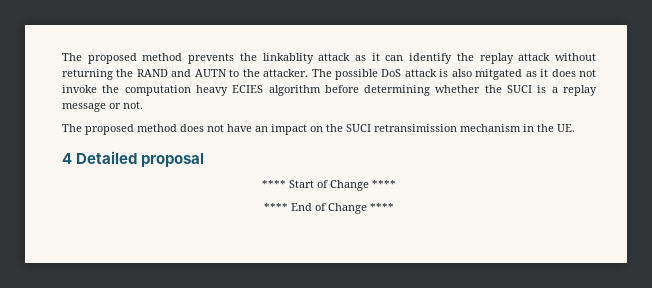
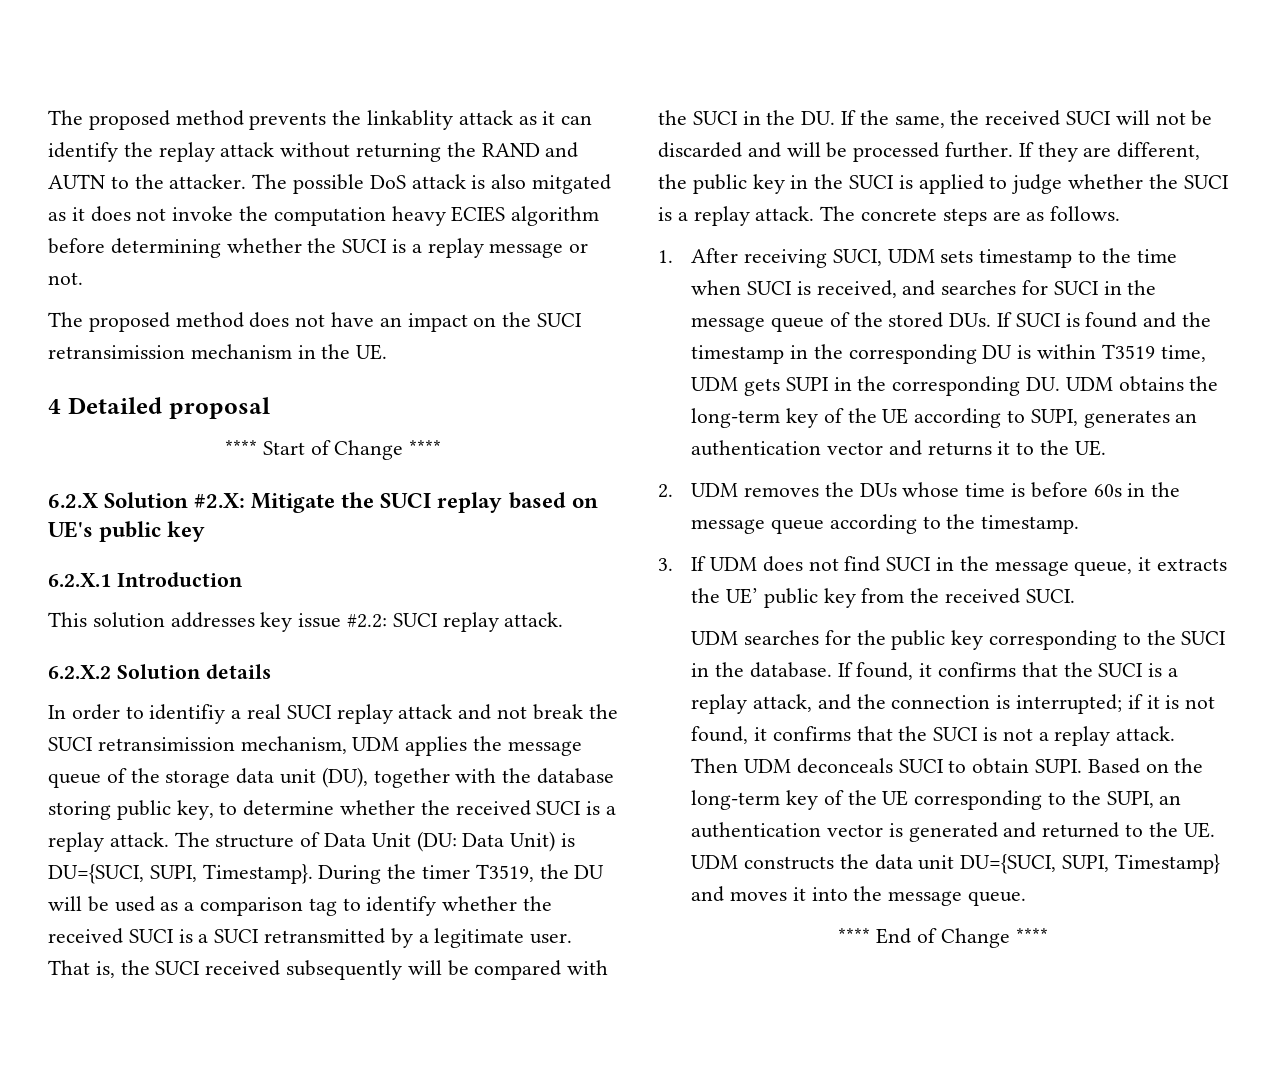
+ 6.2.X Solution #2.X: Mitigate the SUCI replay based on UE's public key
+ 6.2.X.1 Introduction
+ This solution addresses key issue #2.2: SUCI replay attack.
+ 6.2.X.2 Solution details
+ In order to identifiy a real SUCI replay attack and not break the SUCI retransimission mechanism, UDM applies the message queue of the storage data unit (DU), together with the database storing public key, to determine whether the received SUCI is a replay attack. The structure of Data Unit (DU: Data Unit) is DU={SUCI, SUPI, Timestamp}. During the timer T3519, the DU will be used as a comparison tag to identify whether the received SUCI is a SUCI retransmitted by a legitimate user. That is, the SUCI received subsequently will be compared with the SUCI in the DU. If the same, the received SUCI will not be discarded and will be processed further. If they are different, the public key in the SUCI is applied to judge whether the SUCI is a replay attack. The concrete steps are as follows.
+ 1. After receiving SUCI, UDM sets timestamp to the time when SUCI is received, and searches for SUCI in the message queue of the stored DUs. If SUCI is found and the timestamp in the corresponding DU is within T3519 time, UDM gets SUPI in the corresponding DU. UDM obtains the long-term key of the UE according to SUPI, generates an authentication vector and returns it to the UE.
+ 2. UDM removes the DUs whose time is before 60s in the message queue according to the timestamp.
+ 3. If UDM does not find SUCI in the message queue, it extracts the UE’ public key from the received SUCI.
+ UDM searches for the public key corresponding to the SUCI in the database. If found, it confirms that the SUCI is a replay attack, and the connection is interrupted; if it is not found, it confirms that the SUCI is not a replay attack. Then UDM deconceals SUCI to obtain SUPI. Based on the long-term key of the UE corresponding to the SUPI, an authentication vector is generated and returned to the UE. UDM constructs the data unit DU={SUCI, SUPI, Timestamp} and moves it into the message queue.

